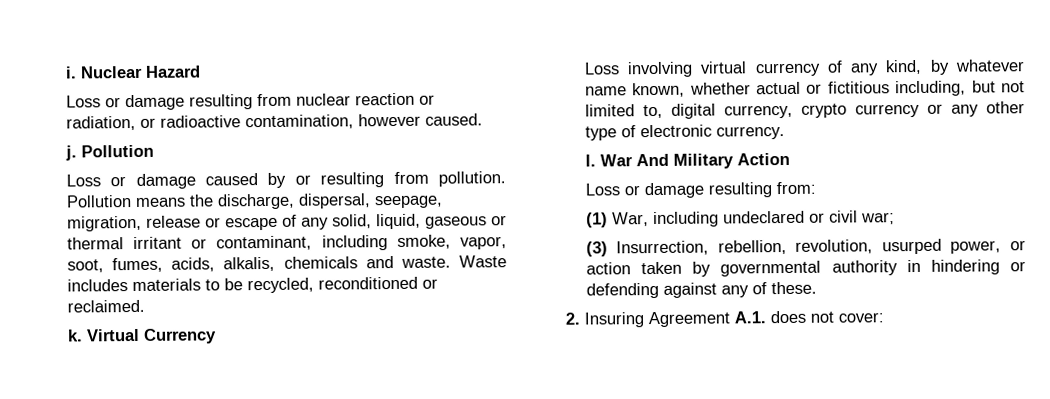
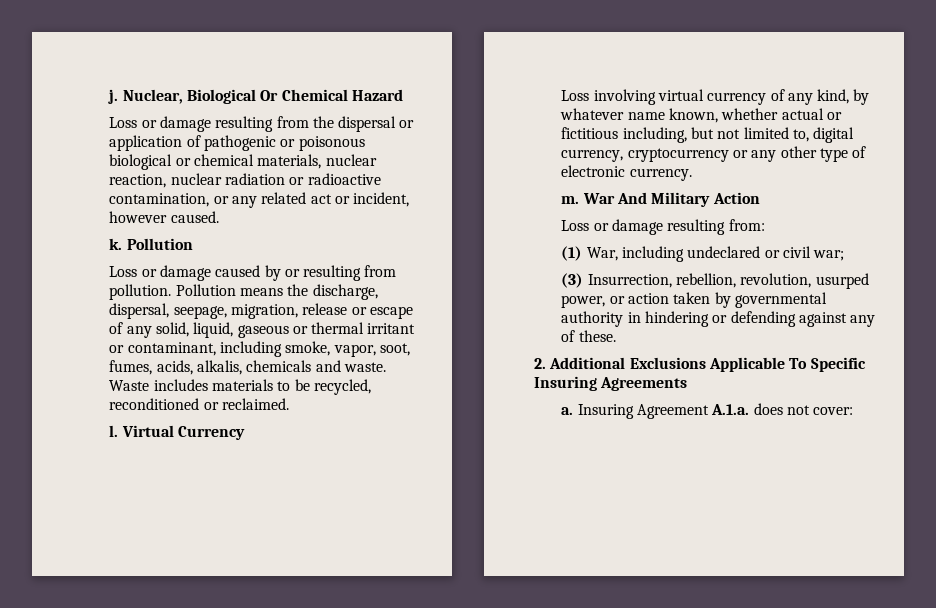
- i. Nuclear Hazard
+ j. Nuclear, Biological Or Chemical Hazard
- Loss or damage resulting from nuclear reaction or radiation, or radioactive contamination, however caused.
+ Loss or damage resulting from the dispersal or application of pathogenic or poisonous biological or chemical materials, nuclear reaction, nuclear radiation or radioactive contamination, or any related act or incident, however caused.
- j.
+ k.
- k.
+ l.
- Loss involving virtual currency of any kind, by whatever name known, whether actual or fictitious including, but not limited to, digital currency, crypto currency or any other type of electronic currency.
+ Loss involving virtual currency of any kind, by whatever name known, whether actual or fictitious including, but not limited to, digital currency, cryptocurrency or any other type of electronic currency.
- l.
+ m.
- 2. Insuring Agreement A.1. does not cover:
+ 2. Additional Exclusions Applicable To Specific Insuring Agreements
+ a. Insuring Agreement A.1.a. does not cover:

